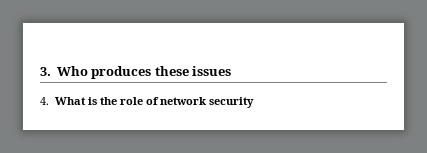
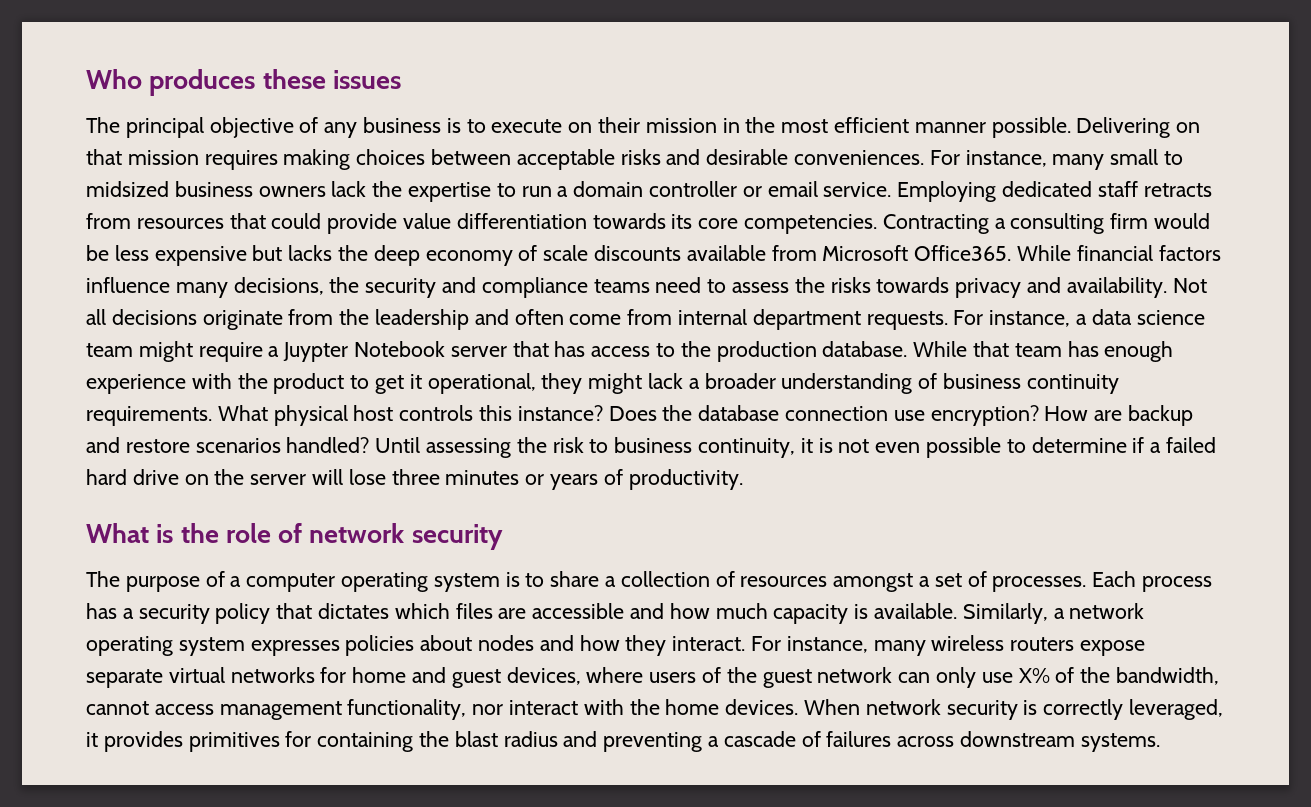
- 3. Who produces these issues
+ Who produces these issues
- 4. What is the role of network security
+ The principal objective of any business is to execute on their mission in the most efficient manner possible. Delivering on that mission requires making choices between acceptable risks and desirable conveniences. For instance, many small to midsized business owners lack the expertise to run a domain controller or email service. Employing dedicated staff retracts from resources that could provide value differentiation towards its core competencies. Contracting a consulting firm would be less expensive but lacks the deep economy of scale discounts available from Microsoft Office365. While financial factors influence many decisions, the security and compliance teams need to assess the risks towards privacy and availability. Not all decisions originate from the leadership and often come from internal department requests. For instance, a data science team might require a Juypter Notebook server that has access to the production database. While that team has enough experience with the product to get it operational, they might lack a broader understanding of business continuity requirements. What physical host controls this instance? Does the database connection use encryption? How are backup and restore scenarios handled? Until assessing the risk to business continuity, it is not even possible to determine if a failed hard drive on the server will lose three minutes or years of productivity.
+ What is the role of network security
+ The purpose of a computer operating system is to share a collection of resources amongst a set of processes. Each process has a security policy that dictates which files are accessible and how much capacity is available. Similarly, a network operating system expresses policies about nodes and how they interact. For instance, many wireless routers expose separate virtual networks for home and guest devices, where users of the guest network can only use X% of the bandwidth, cannot access management functionality, nor interact with the home devices. When network security is correctly leveraged, it provides primitives for containing the blast radius and preventing a cascade of failures across downstream systems.

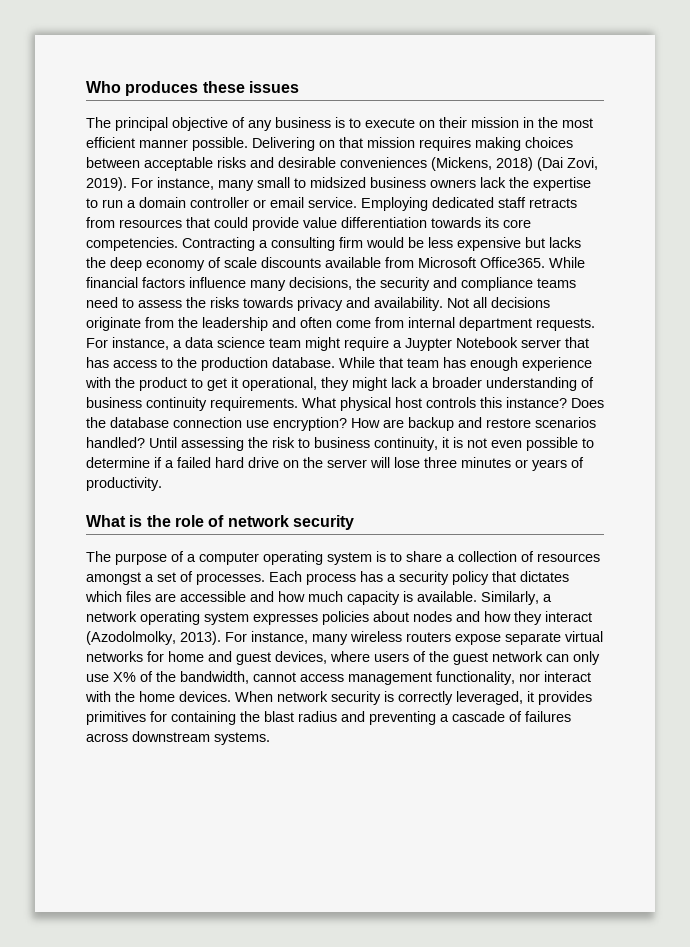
- Delivering on that mission requires making choices between acceptable risks and desirable conveniences.
+ Delivering on that mission requires making choices between acceptable risks and desirable conveniences (Mickens, 2018) (Dai Zovi, 2019).
- Similarly, a network operating system expresses policies about nodes and how they interact.
+ Similarly, a network operating system expresses policies about nodes and how they interact (Azodolmolky, 2013).

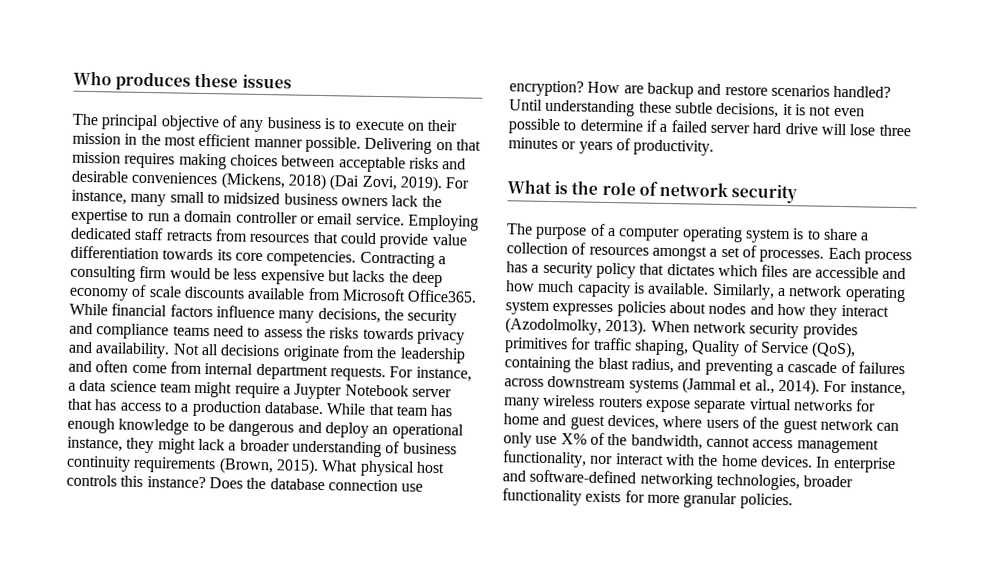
- For instance, a data science team might require a Juypter Notebook server that has access to the production database.
+ For instance, a data science team might require a Juypter Notebook server that has access to a production database.
- While that team has enough experience with the product to get it operational, they might lack a broader understanding of business continuity requirements.
+ While that team has enough knowledge to be dangerous and deploy an operational instance, they might lack a broader understanding of business continuity requirements (Brown, 2015).
- Until assessing the risk to business continuity, it is not even possible to determine if a failed hard drive on the server will lose three minutes or years of productivity.
+ Until understanding these subtle decisions, it is not even possible to determine if a failed server hard drive will lose three minutes or years of productivity.
+ When network security provides primitives for traffic shaping, Quality of Service (QoS), containing the blast radius, and preventing a cascade of failures across downstream systems (Jammal et al., 2014).
- When network security is correctly leveraged, it provides primitives for containing the blast radius and preventing a cascade of failures across downstream systems.
+ In enterprise and software-defined networking technologies, broader functionality exists for more granular policies.

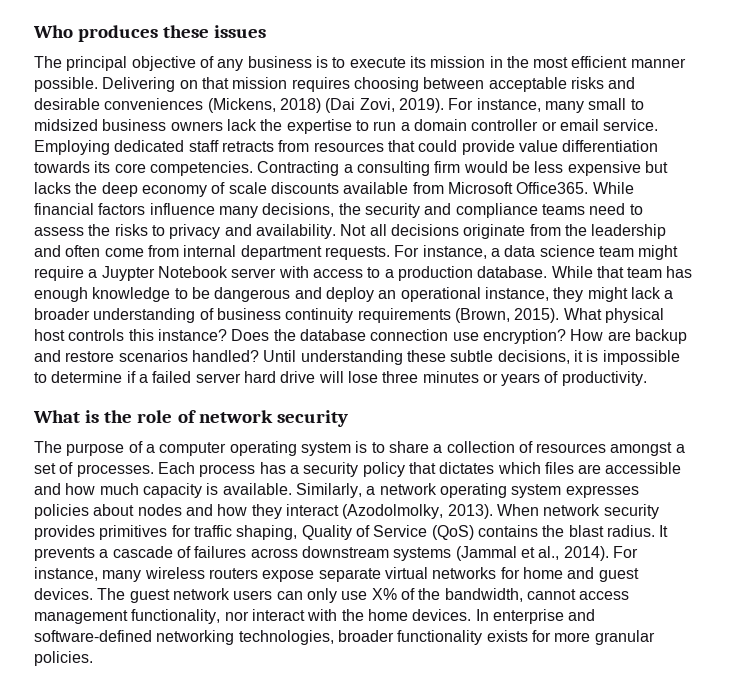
- The principal objective of any business is to execute on their mission in the most efficient manner possible.
+ The principal objective of any business is to execute its mission in the most efficient manner possible.
- Delivering on that mission requires making choices between acceptable risks and desirable conveniences (Mickens, 2018) (Dai Zovi, 2019).
+ Delivering on that mission requires choosing between acceptable risks and desirable conveniences (Mickens, 2018) (Dai Zovi, 2019).
- While financial factors influence many decisions, the security and compliance teams need to assess the risks towards privacy and availability.
+ While financial factors influence many decisions, the security and compliance teams need to assess the risks to privacy and availability.
- For instance, a data science team might require a Juypter Notebook server that has access to a production database.
+ For instance, a data science team might require a Juypter Notebook server with access to a production database.
- Until understanding these subtle decisions, it is not even possible to determine if a failed server hard drive will lose three minutes or years of productivity.
+ Until understanding these subtle decisions, it is impossible to determine if a failed server hard drive will lose three minutes or years of productivity.
- When network security provides primitives for traffic shaping, Quality of Service (QoS), containing the blast radius, and preventing a cascade of failures across downstream systems (Jammal et al., 2014).
+ When network security provides primitives for traffic shaping, Quality of Service (QoS) contains the blast radius. It prevents a cascade of failures across downstream systems (Jammal et al., 2014).
- For instance, many wireless routers expose separate virtual networks for home and guest devices, where users of the guest network can only use X% of the bandwidth, cannot access management functionality, nor interact with the home devices.
+ For instance, many wireless routers expose separate virtual networks for home and guest devices. The guest network users can only use X% of the bandwidth, cannot access management functionality, nor interact with the home devices.

